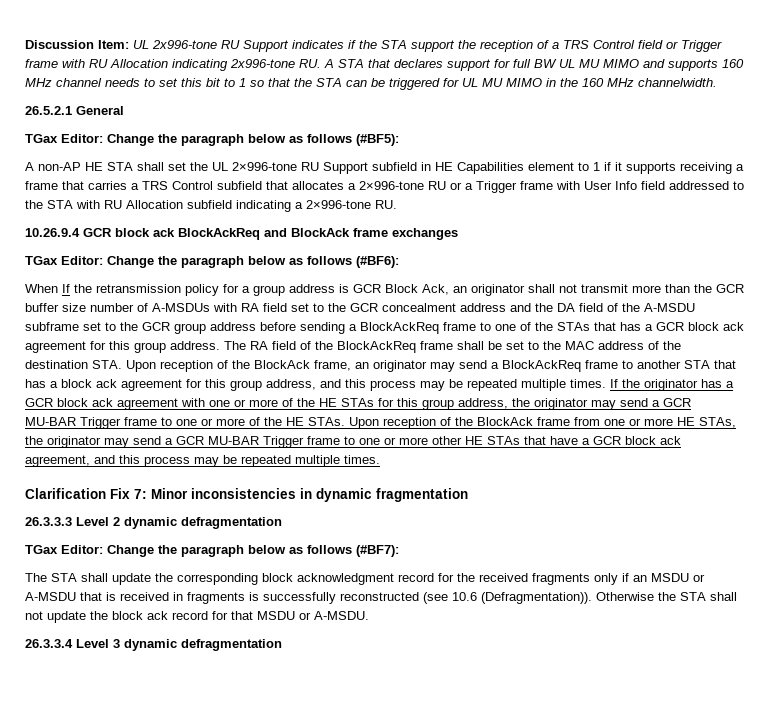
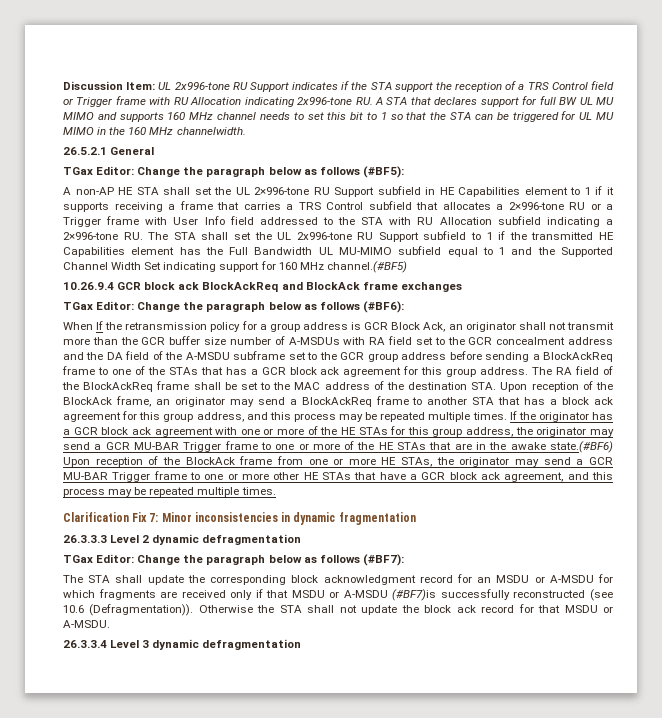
- A non-AP HE STA shall set the UL 2×996-tone RU Support subfield in HE Capabilities element to 1 if it supports receiving a frame that carries a TRS Control subfield that allocates a 2×996-tone RU or a Trigger frame with User Info field addressed to the STA with RU Allocation subfield indicating a 2×996-tone RU.
+ A non-AP HE STA shall set the UL 2×996-tone RU Support subfield in HE Capabilities element to 1 if it supports receiving a frame that carries a TRS Control subfield that allocates a 2×996-tone RU or a Trigger frame with User Info field addressed to the STA with RU Allocation subfield indicating a 2×996-tone RU. The STA shall set the UL 2x996-tone RU Support subfield to 1 if the transmitted HE Capabilities element has the Full Bandwidth UL MU-MIMO subfield equal to 1 and the Supported Channel Width Set indicating support for 160 MHz channel.(#BF5)
- If the originator has a GCR block ack agreement with one or more of the HE STAs for this group address, the originator may send a GCR MU-BAR Trigger frame to one or more of the HE STAs. Upon reception of the BlockAck frame from one or more HE STAs, the originator may send a GCR MU-BAR Trigger frame to one or more other HE STAs that have a GCR block ack agreement, and this process may be repeated multiple times.
+ If the originator has a GCR block ack agreement with one or more of the HE STAs for this group address, the originator may send a GCR MU-BAR Trigger frame to one or more of the HE STAs that are in the awake state.(#BF6) Upon reception of the BlockAck frame from one or more HE STAs, the originator may send a GCR MU-BAR Trigger frame to one or more other HE STAs that have a GCR block ack agreement, and this process may be repeated multiple times.
- The STA shall update the corresponding block acknowledgment record for the received fragments only if an MSDU or A-MSDU that is received in fragments is successfully reconstructed (see 10.6 (Defragmentation)).
+ The STA shall update the corresponding block acknowledgment record for an MSDU or A-MSDU for which fragments are received only if that MSDU or A-MSDU (#BF7)is successfully reconstructed (see 10.6 (Defragmentation)).

